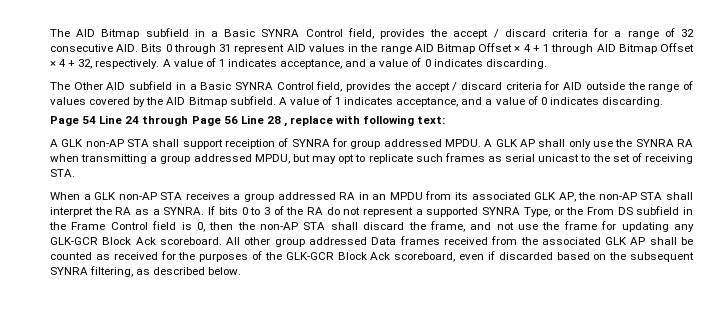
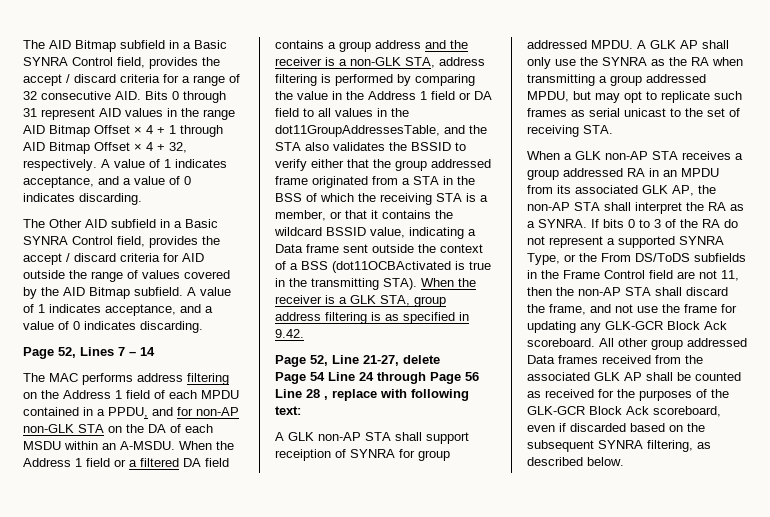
+ Page 52, Lines 7 – 14
+ The MAC performs address filtering on the Address 1 field of each MPDU contained in a PPDU, and for non-AP non-GLK STA on the DA of each MSDU within an A-MSDU. When the Address 1 field or a filtered DA field contains a group address and the receiver is a non-GLK STA, address filtering is performed by comparing the value in the Address 1 field or DA field to all values in the dot11GroupAddressesTable, and the STA also validates the BSSID to verify either that the group addressed frame originated from a STA in the BSS of which the receiving STA is a member, or that it contains the wildcard BSSID value, indicating a Data frame sent outside the context of a BSS (dot11OCBActivated is true in the transmitting STA). When the receiver is a GLK STA, group address filtering is as specified in 9.42.
+ Page 52, Line 21-27, delete
- A GLK AP shall only use the SYNRA RA when transmitting a group addressed MPDU, but may opt to replicate such frames as serial unicast to the set of receiving STA.
+ A GLK AP shall only use the SYNRA as the RA when transmitting a group addressed MPDU, but may opt to replicate such frames as serial unicast to the set of receiving STA.
- If bits 0 to 3 of the RA do not represent a supported SYNRA Type, or the From DS subfield in the Frame Control field is 0, then the non-AP STA shall discard the frame, and not use the frame for updating any GLK-GCR Block Ack scoreboard.
+ If bits 0 to 3 of the RA do not represent a supported SYNRA Type, or the From DS/ToDS subfields in the Frame Control field are not 11, then the non-AP STA shall discard the frame, and not use the frame for updating any GLK-GCR Block Ack scoreboard.

